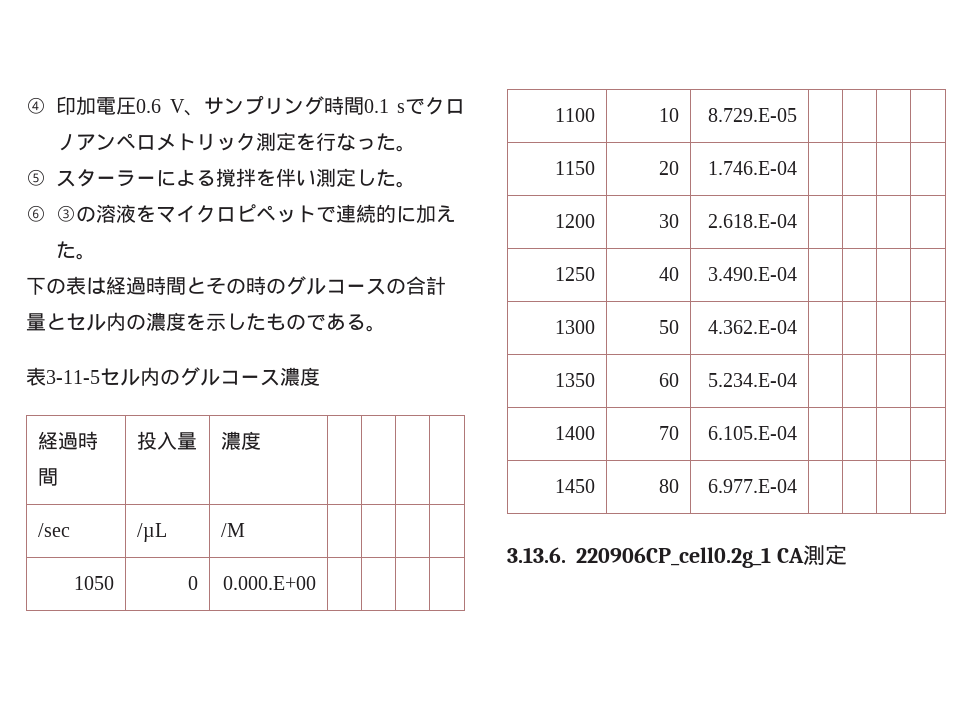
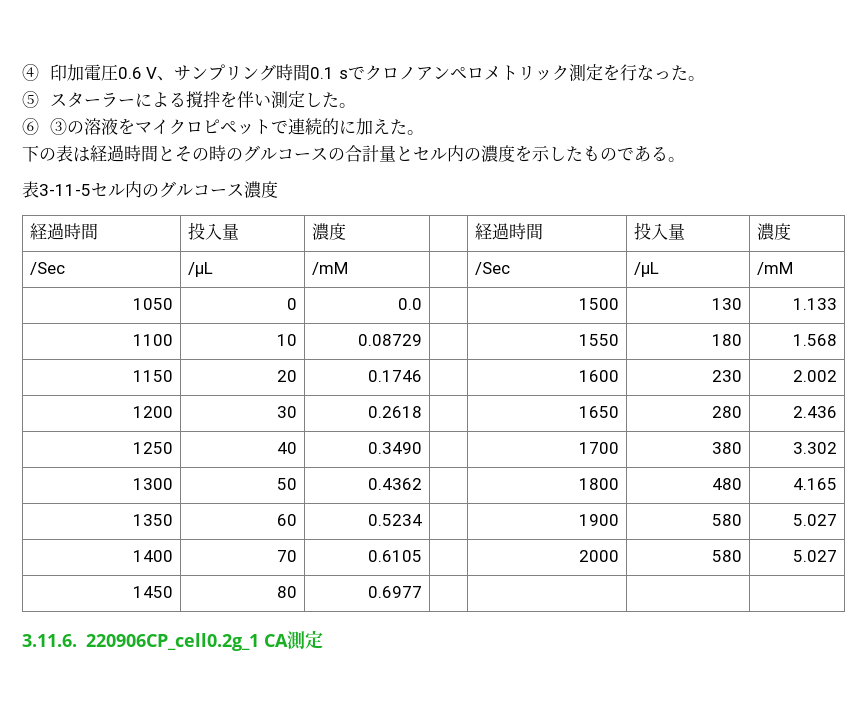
- 経過時間 | 投入量 | 濃度 | | | |
- /sec | /µL | /M | | | |
- 1050 | 0 | 0.000.E+00 | | | |
- 1100 | 10 | 8.729.E-05 | | | |
- 1150 | 20 | 1.746.E-04 | | | |
- 1200 | 30 | 2.618.E-04 | | | |
- 1250 | 40 | 3.490.E-04 | | | |
- 1300 | 50 | 4.362.E-04 | | | |
- 1350 | 60 | 5.234.E-04 | | | |
- 1400 | 70 | 6.105.E-04 | | | |
+ 経過時間 | 投入量 | 濃度 | | 経過時間 | 投入量 | 濃度
+ /Sec | /µL | /mM | | /Sec | /µL | /mM
+ 1050 | 0 | 0.0 | | 1500 | 130 | 1.133
+ 1100 | 10 | 0.08729 | | 1550 | 180 | 1.568
+ 1150 | 20 | 0.1746 | | 1600 | 230 | 2.002
+ 1200 | 30 | 0.2618 | | 1650 | 280 | 2.436
+ 1250 | 40 | 0.3490 | | 1700 | 380 | 3.302
+ 1300 | 50 | 0.4362 | | 1800 | 480 | 4.165
+ 1350 | 60 | 0.5234 | | 1900 | 580 | 5.027
+ 1400 | 70 | 0.6105 | | 2000 | 580 | 5.027
- 1450 | 80 | 6.977.E-04 | | | |
- 3.13.6. 220906CP_cell0.2g_1 CA測定
+ 1450 | 80 | 0.6977 | | | |
+ 3.11.6. 220906CP_cell0.2g_1 CA測定

